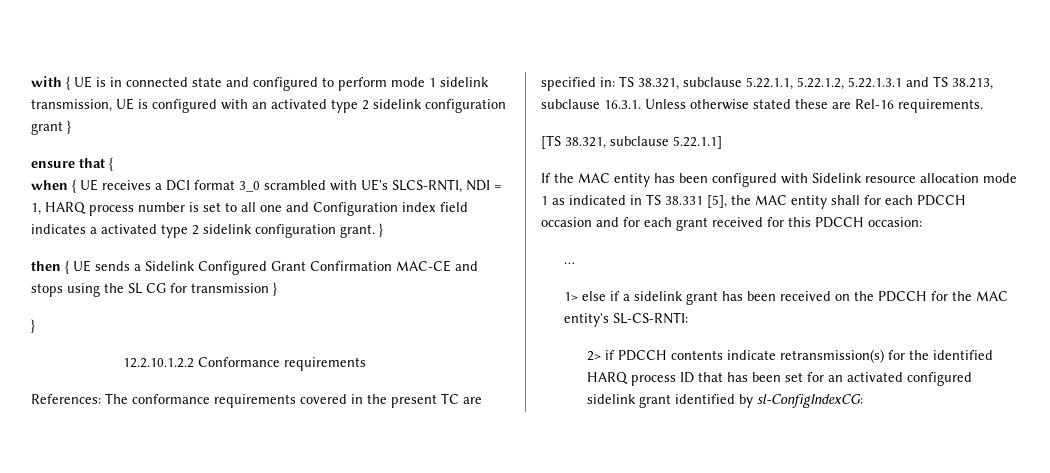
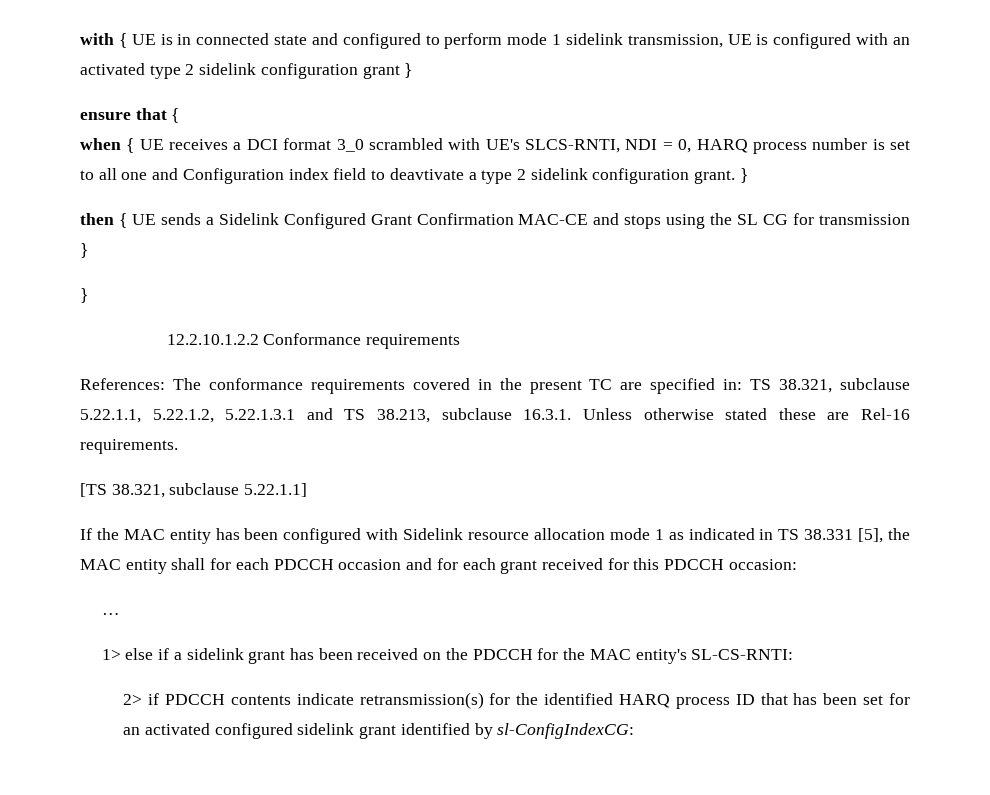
- when { UE receives a DCI format 3_0 scrambled with UE's SLCS-RNTI, NDI = 1, HARQ process number is set to all one and Configuration index field indicates a activated type 2 sidelink configuration grant.
+ when { UE receives a DCI format 3_0 scrambled with UE's SLCS-RNTI, NDI = 0, HARQ process number is set to all one and Configuration index field to deavtivate a type 2 sidelink configuration grant.

